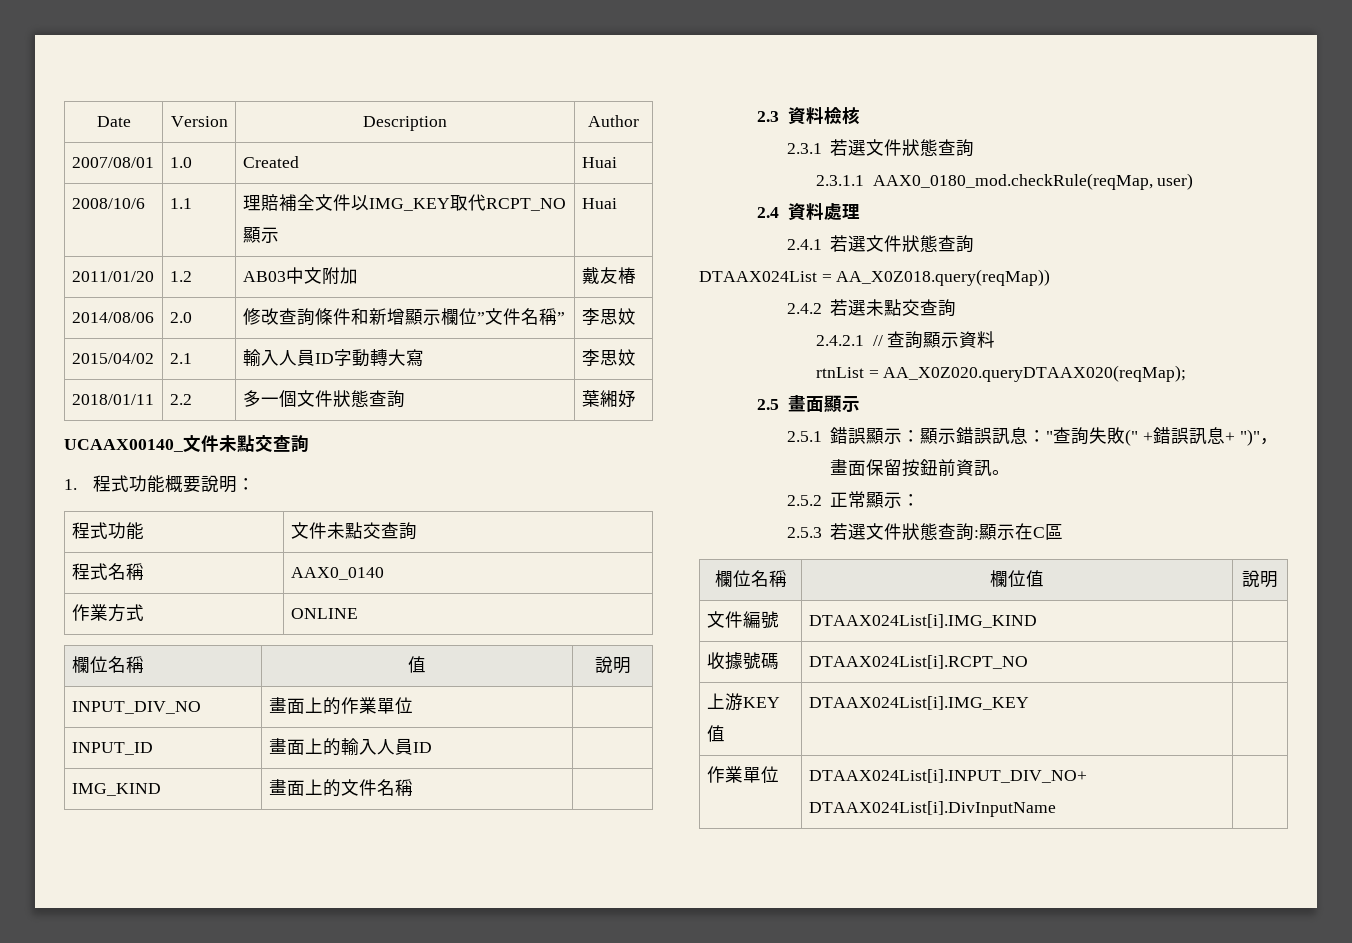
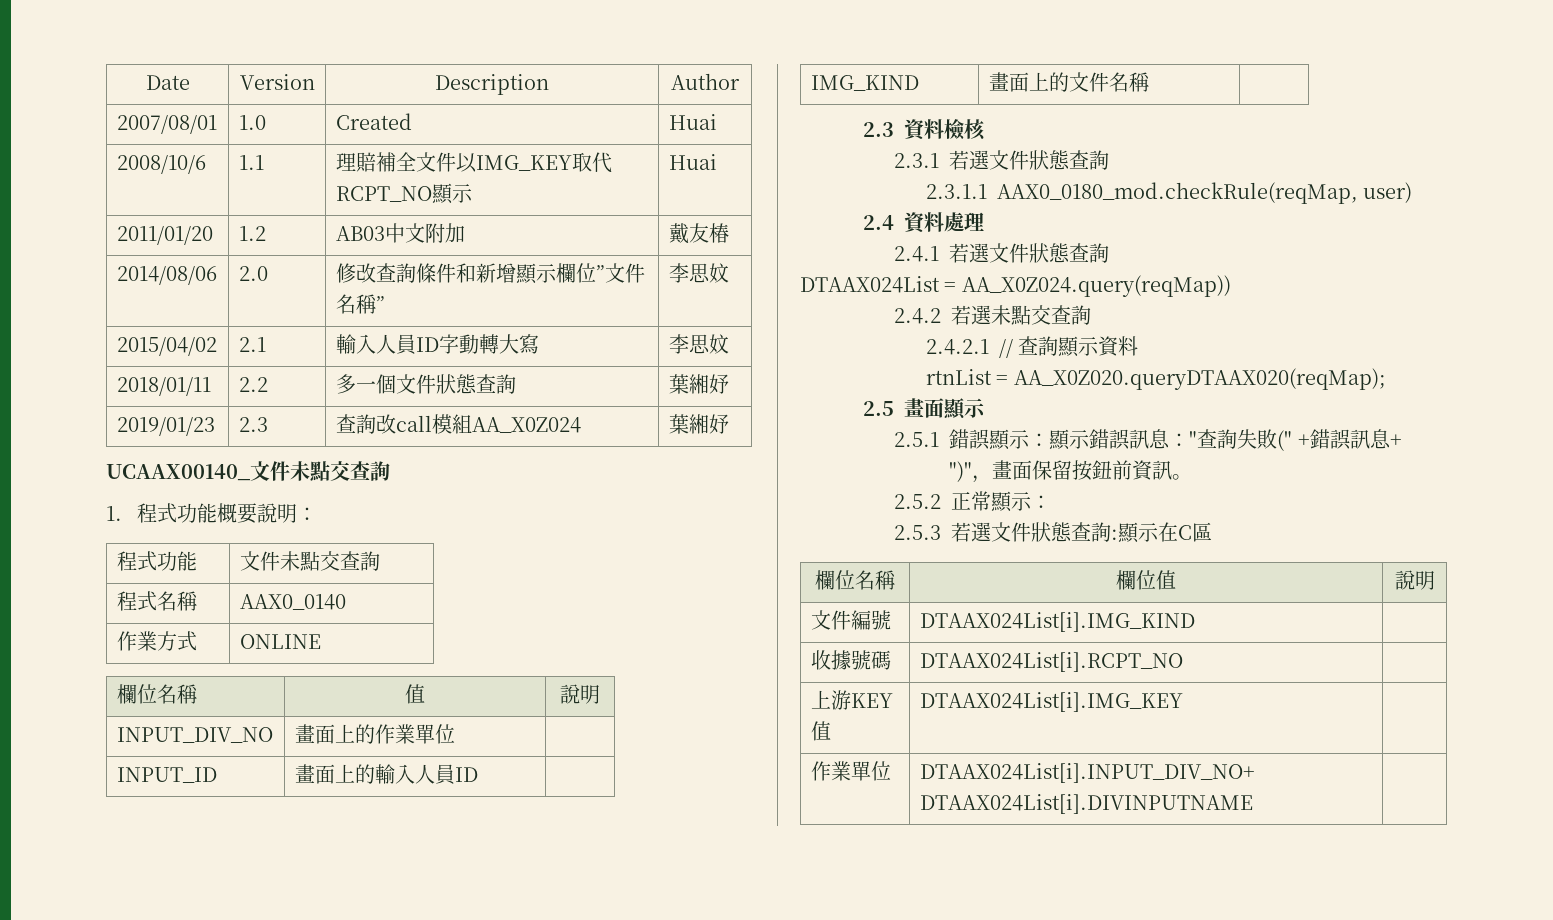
+ 2019/01/23 | 2.3 | 查詢改call模組AA_X0Z024 | 葉緗妤
- DTAAX024List = AA_X0Z018.query(reqMap))
+ DTAAX024List = AA_X0Z024.query(reqMap))
- 作業單位 | DTAAX024List[i].INPUT_DIV_NO+ DTAAX024List[i].DivInputName |
+ 作業單位 | DTAAX024List[i].INPUT_DIV_NO+ DTAAX024List[i].DIVINPUTNAME |

